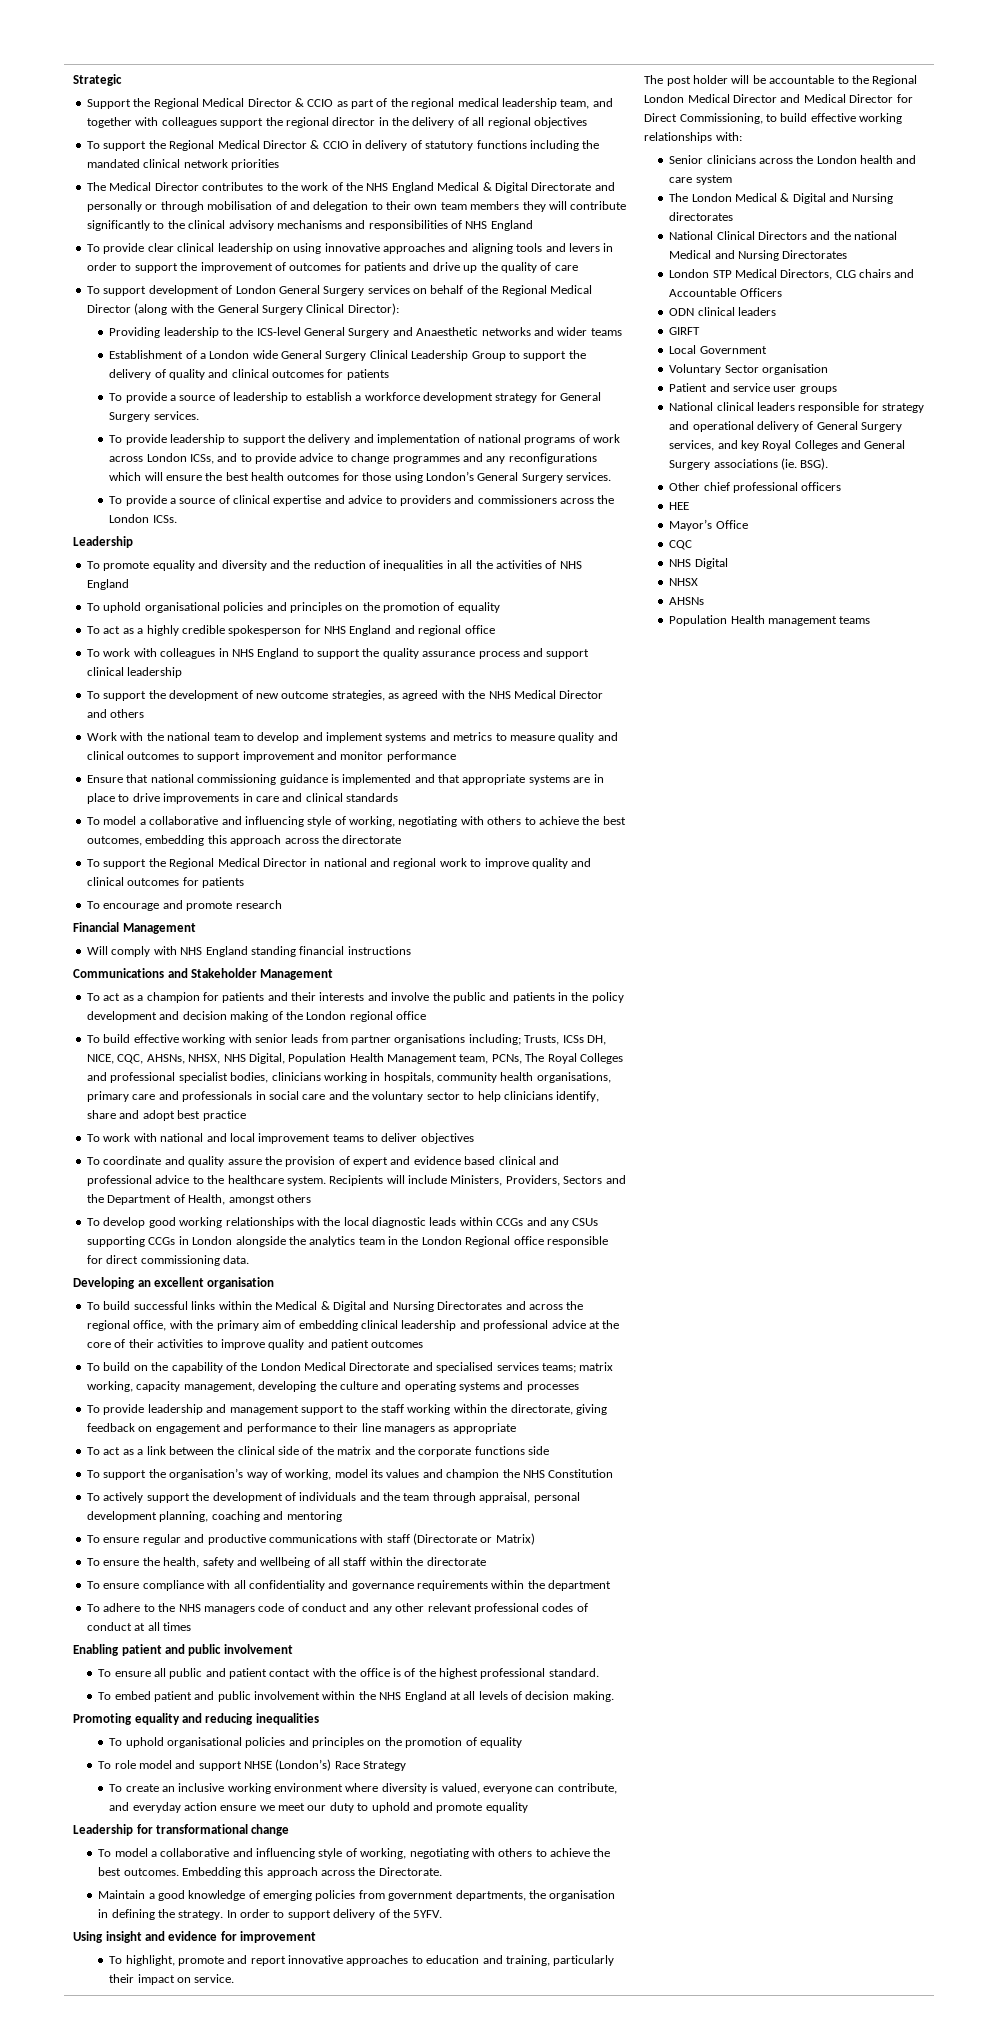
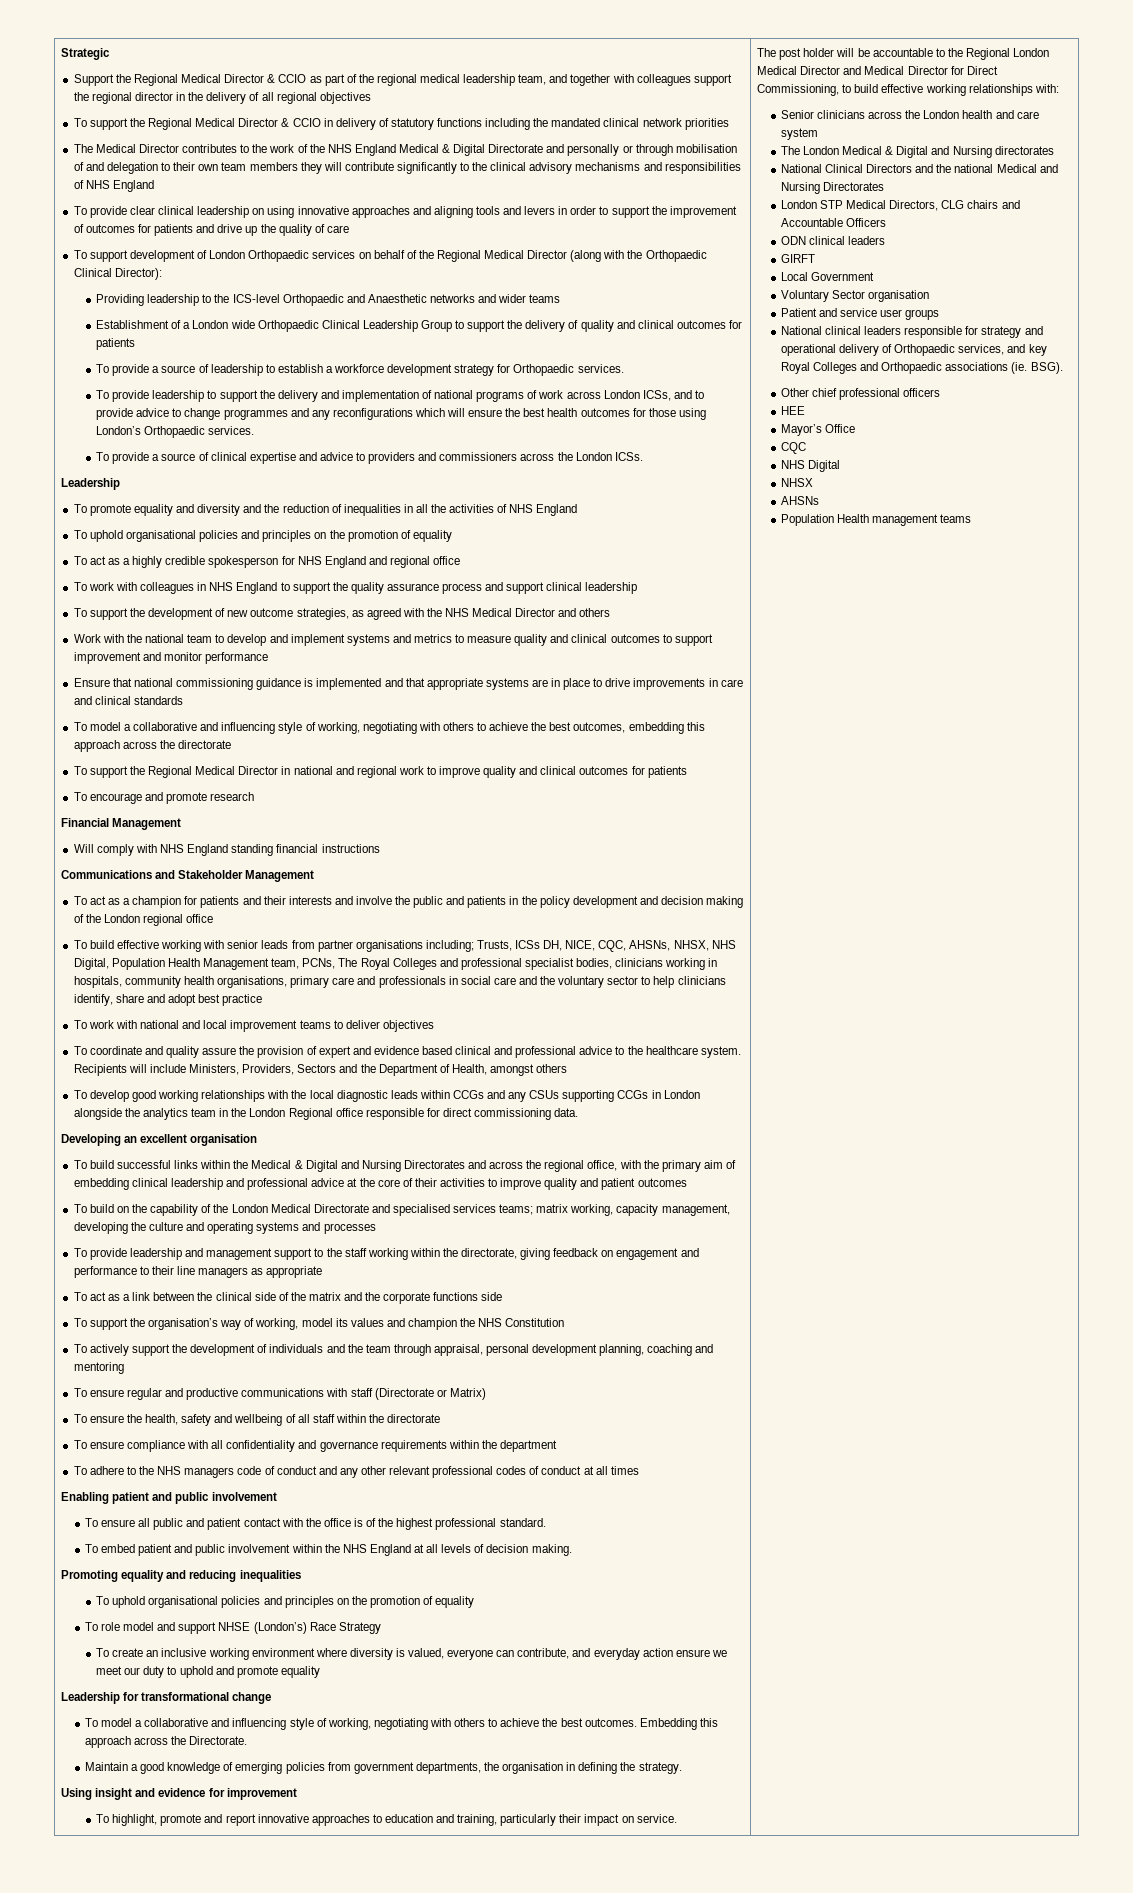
- To support development of London General Surgery services on behalf of the Regional Medical Director (along with the General Surgery Clinical Director):
+ To support development of London Orthopaedic services on behalf of the Regional Medical Director (along with the Orthopaedic Clinical Director):
- Providing leadership to the ICS-level General Surgery and Anaesthetic networks and wider teams
+ Providing leadership to the ICS-level Orthopaedic and Anaesthetic networks and wider teams
- Establishment of a London wide General Surgery Clinical Leadership Group to support the delivery of quality and clinical outcomes for patients
+ Establishment of a London wide Orthopaedic Clinical Leadership Group to support the delivery of quality and clinical outcomes for patients
- To provide a source of leadership to establish a workforce development strategy for General Surgery services.
+ To provide a source of leadership to establish a workforce development strategy for Orthopaedic services.
- To provide leadership to support the delivery and implementation of national programs of work across London ICSs, and to provide advice to change programmes and any reconfigurations which will ensure the best health outcomes for those using London’s General Surgery services.
+ To provide leadership to support the delivery and implementation of national programs of work across London ICSs, and to provide advice to change programmes and any reconfigurations which will ensure the best health outcomes for those using London’s Orthopaedic services.
- In order to support delivery of the 5YFV.
- National clinical leaders responsible for strategy and operational delivery of General Surgery services, and key Royal Colleges and General Surgery associations (ie. BSG).
+ National clinical leaders responsible for strategy and operational delivery of Orthopaedic services, and key Royal Colleges and Orthopaedic associations (ie. BSG).

